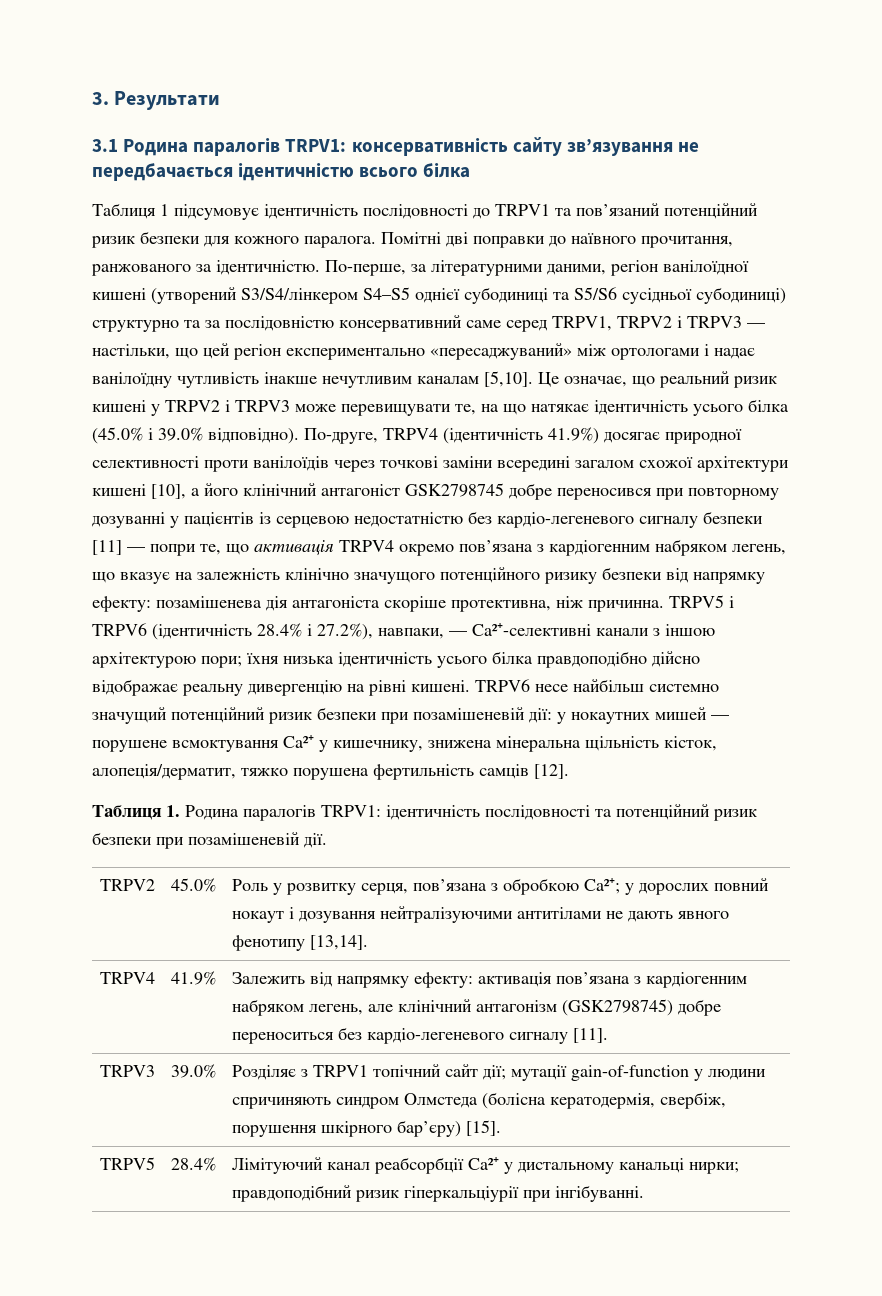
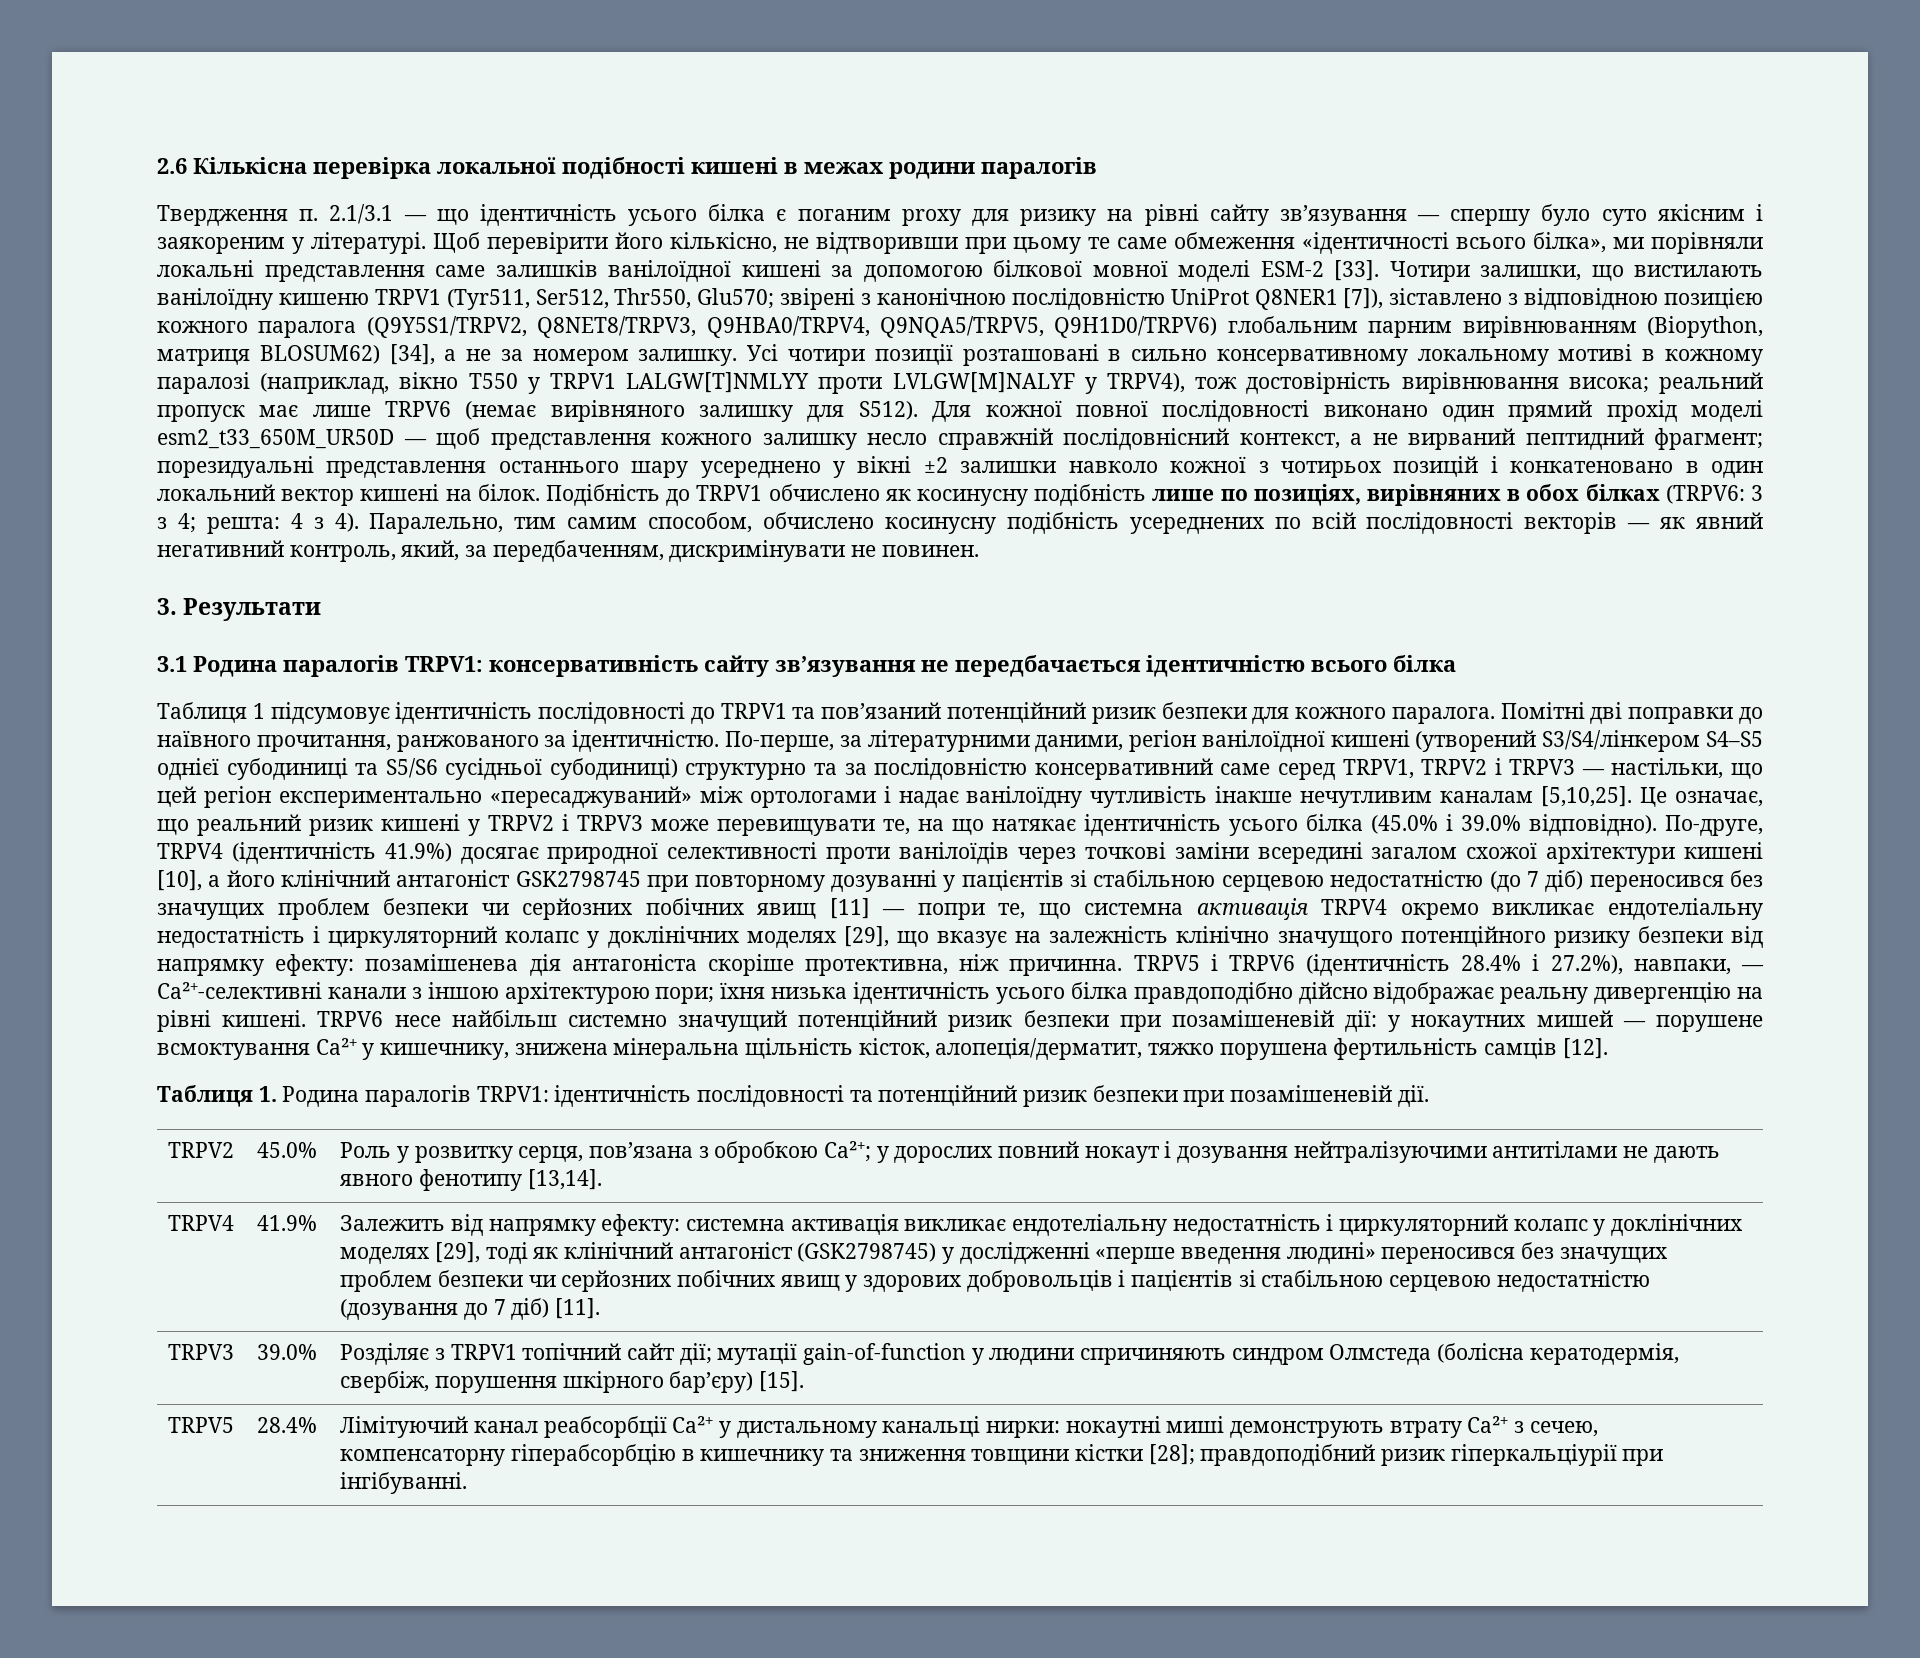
+ 2.6 Кількісна перевірка локальної подібності кишені в межах родини паралогів
+ Твердження п. 2.1/3.1 — що ідентичність усього білка є поганим proxy для ризику на рівні сайту зв’язування — спершу було суто якісним і заякореним у літературі. Щоб перевірити його кількісно, не відтворивши при цьому те саме обмеження «ідентичності всього білка», ми порівняли локальні представлення саме залишків ванілоїдної кишені за допомогою білкової мовної моделі ESM-2 [33]. Чотири залишки, що вистилають ванілоїдну кишеню TRPV1 (Tyr511, Ser512, Thr550, Glu570; звірені з канонічною послідовністю UniProt Q8NER1 [7]), зіставлено з відповідною позицією кожного паралога (Q9Y5S1/TRPV2, Q8NET8/TRPV3, Q9HBA0/TRPV4, Q9NQA5/TRPV5, Q9H1D0/TRPV6) глобальним парним вирівнюванням (Biopython, матриця BLOSUM62) [34], а не за номером залишку. Усі чотири позиції розташовані в сильно консервативному локальному мотиві в кожному паралозі (наприклад, вікно T550 у TRPV1 LALGW[T]NMLYY проти LVLGW[M]NALYF у TRPV4), тож достовірність вирівнювання висока; реальний пропуск має лише TRPV6 (немає вирівняного залишку для S512). Для кожної повної послідовності виконано один прямий прохід моделі esm2_t33_650M_UR50D — щоб представлення кожного залишку несло справжній послідовнісний контекст, а не вирваний пептидний фрагмент; порезидуальні представлення останнього шару усереднено у вікні ±2 залишки навколо кожної з чотирьох позицій і конкатеновано в один локальний вектор кишені на білок. Подібність до TRPV1 обчислено як косинусну подібність лише по позиціях, вирівняних в обох білках (TRPV6: 3 з 4; решта: 4 з 4). Паралельно, тим самим способом, обчислено косинусну подібність усереднених по всій послідовності векторів — як явний негативний контроль, який, за передбаченням, дискримінувати не повинен.
- По-перше, за літературними даними, регіон ванілоїдної кишені (утворений S3/S4/лінкером S4–S5 однієї субодиниці та S5/S6 сусідньої субодиниці) структурно та за послідовністю консервативний саме серед TRPV1, TRPV2 і TRPV3 — настільки, що цей регіон експериментально «пересаджуваний» між ортологами і надає ванілоїдну чутливість інакше нечутливим каналам [5,10].
+ По-перше, за літературними даними, регіон ванілоїдної кишені (утворений S3/S4/лінкером S4–S5 однієї субодиниці та S5/S6 сусідньої субодиниці) структурно та за послідовністю консервативний саме серед TRPV1, TRPV2 і TRPV3 — настільки, що цей регіон експериментально «пересаджуваний» між ортологами і надає ванілоїдну чутливість інакше нечутливим каналам [5,10,25].
- По-друге, TRPV4 (ідентичність 41.9%) досягає природної селективності проти ванілоїдів через точкові заміни всередині загалом схожої архітектури кишені [10], а його клінічний антагоніст GSK2798745 добре переносився при повторному дозуванні у пацієнтів із серцевою недостатністю без кардіо-легеневого сигналу безпеки [11] — попри те, що активація TRPV4 окремо пов’язана з кардіогенним набряком легень, що вказує на залежність клінічно значущого потенційного ризику безпеки від напрямку ефекту: позамішенева дія антагоніста скоріше протективна, ніж причинна.
+ По-друге, TRPV4 (ідентичність 41.9%) досягає природної селективності проти ванілоїдів через точкові заміни всередині загалом схожої архітектури кишені [10], а його клінічний антагоніст GSK2798745 при повторному дозуванні у пацієнтів зі стабільною серцевою недостатністю (до 7 діб) переносився без значущих проблем безпеки чи серйозних побічних явищ [11] — попри те, що системна активація TRPV4 окремо викликає ендотеліальну недостатність і циркуляторний колапс у доклінічних моделях [29], що вказує на залежність клінічно значущого потенційного ризику безпеки від напрямку ефекту: позамішенева дія антагоніста скоріше протективна, ніж причинна.
- Залежить від напрямку ефекту: активація пов’язана з кардіогенним набряком легень, але клінічний антагонізм (GSK2798745) добре переноситься без кардіо-легеневого сигналу [11].
+ Залежить від напрямку ефекту: системна активація викликає ендотеліальну недостатність і циркуляторний колапс у доклінічних моделях [29], тоді як клінічний антагоніст (GSK2798745) у дослідженні «перше введення людині» переносився без значущих проблем безпеки чи серйозних побічних явищ у здорових добровольців і пацієнтів зі стабільною серцевою недостатністю (дозування до 7 діб) [11].
- TRPV5 | 28.4% | Лімітуючий канал реабсорбції Ca²⁺ у дистальному канальці нирки; правдоподібний ризик гіперкальціурії при інгібуванні.
+ TRPV5 | 28.4% | Лімітуючий канал реабсорбції Ca²⁺ у дистальному канальці нирки: нокаутні мишi демонструють втрату Ca²⁺ з сечею, компенсаторну гіперабсорбцію в кишечнику та зниження товщини кістки [28]; правдоподібний ризик гіперкальціурії при інгібуванні.

